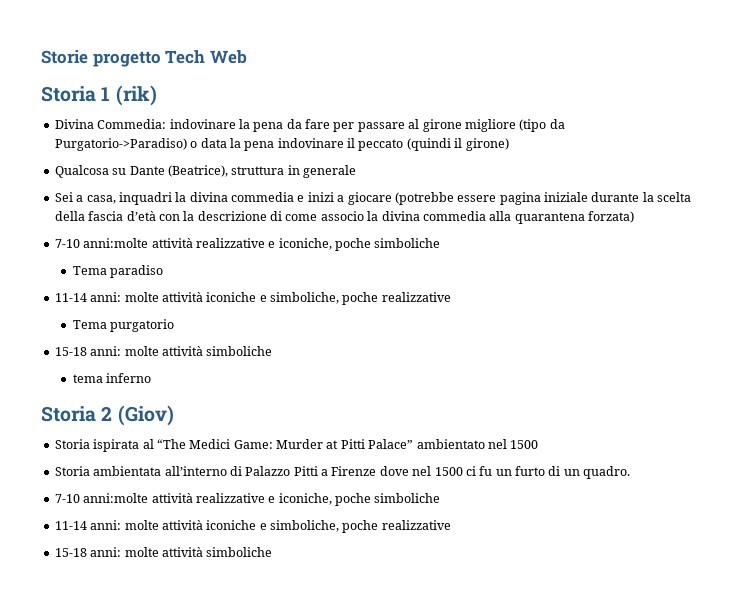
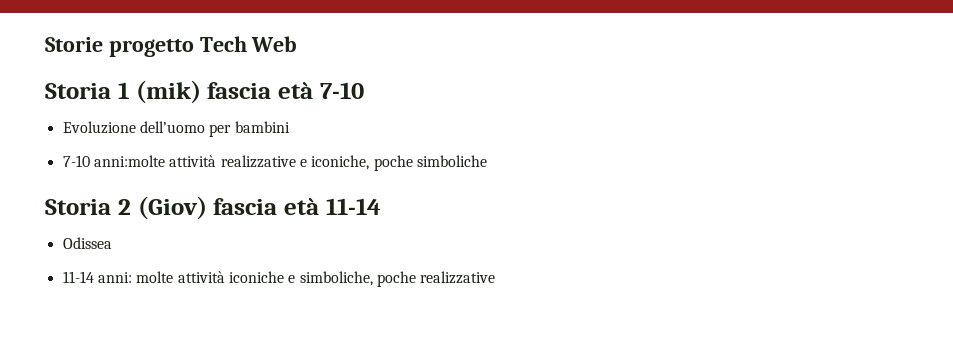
- Storia 1 (rik)
- Divina Commedia: indovinare la pena da fare per passare al girone migliore (tipo da Purgatorio->Paradiso) o data la pena indovinare il peccato (quindi il girone)
- Qualcosa su Dante (Beatrice), struttura in generale
- Sei a casa, inquadri la divina commedia e inizi a giocare (potrebbe essere pagina iniziale durante la scelta della fascia d’età con la descrizione di come associo la divina commedia alla quarantena forzata)
+ Storia 1 (mik) fascia età 7-10
+ Evoluzione dell’uomo per bambini
  7-10 anni:molte attività realizzative e iconiche, poche simboliche
- Tema paradiso
+ Storia 2 (Giov) fascia età 11-14
+ Odissea
  11-14 anni: molte attività iconiche e simboliche, poche realizzative
- Tema purgatorio
- 15-18 anni: molte attività simboliche
- tema inferno
- Storia 2 (Giov)
- Storia ispirata al “The Medici Game: Murder at Pitti Palace” ambientato nel 1500
- Storia ambientata all’interno di Palazzo Pitti a Firenze dove nel 1500 ci fu un furto di un quadro.
- 7-10 anni:molte attività realizzative e iconiche, poche simboliche
- 11-14 anni: molte attività iconiche e simboliche, poche realizzative
- 15-18 anni: molte attività simboliche

